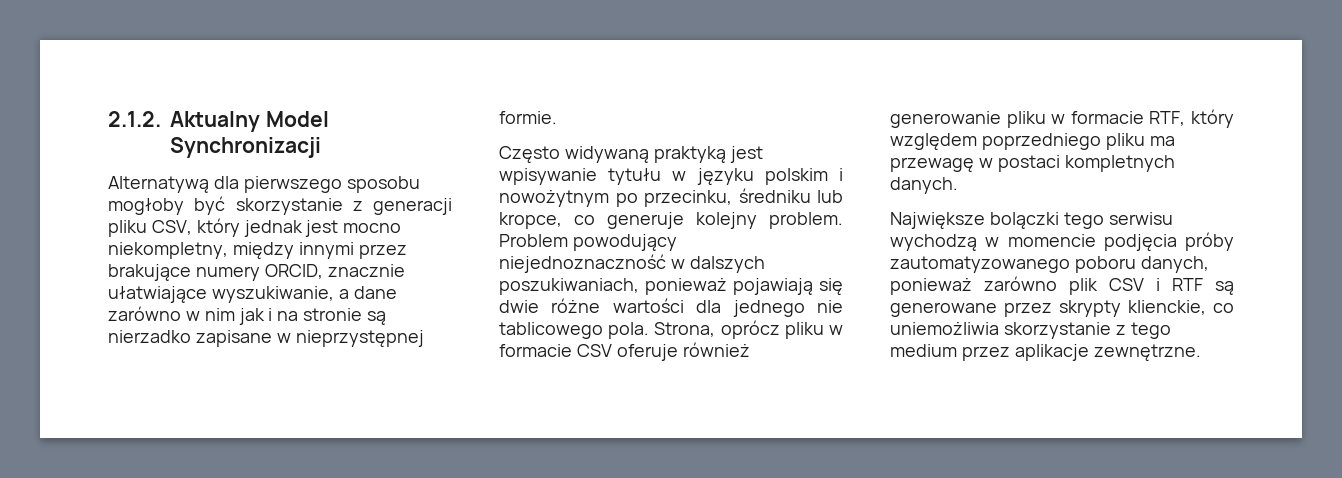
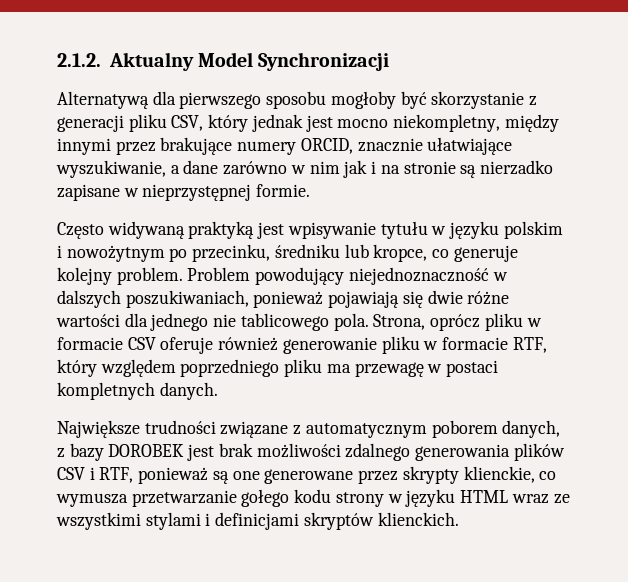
- Największe bolączki tego serwisu wychodzą w momencie podjęcia próby zautomatyzowanego poboru danych, ponieważ zarówno plik CSV i RTF są generowane przez skrypty klienckie, co uniemożliwia skorzystanie z tego medium przez aplikacje zewnętrzne.
+ Największe trudności związane z automatycznym poborem danych, z bazy DOROBEK jest brak możliwości zdalnego generowania plików CSV i RTF, ponieważ są one generowane przez skrypty klienckie, co wymusza przetwarzanie gołego kodu strony w języku HTML wraz ze wszystkimi stylami i definicjami skryptów klienckich.

